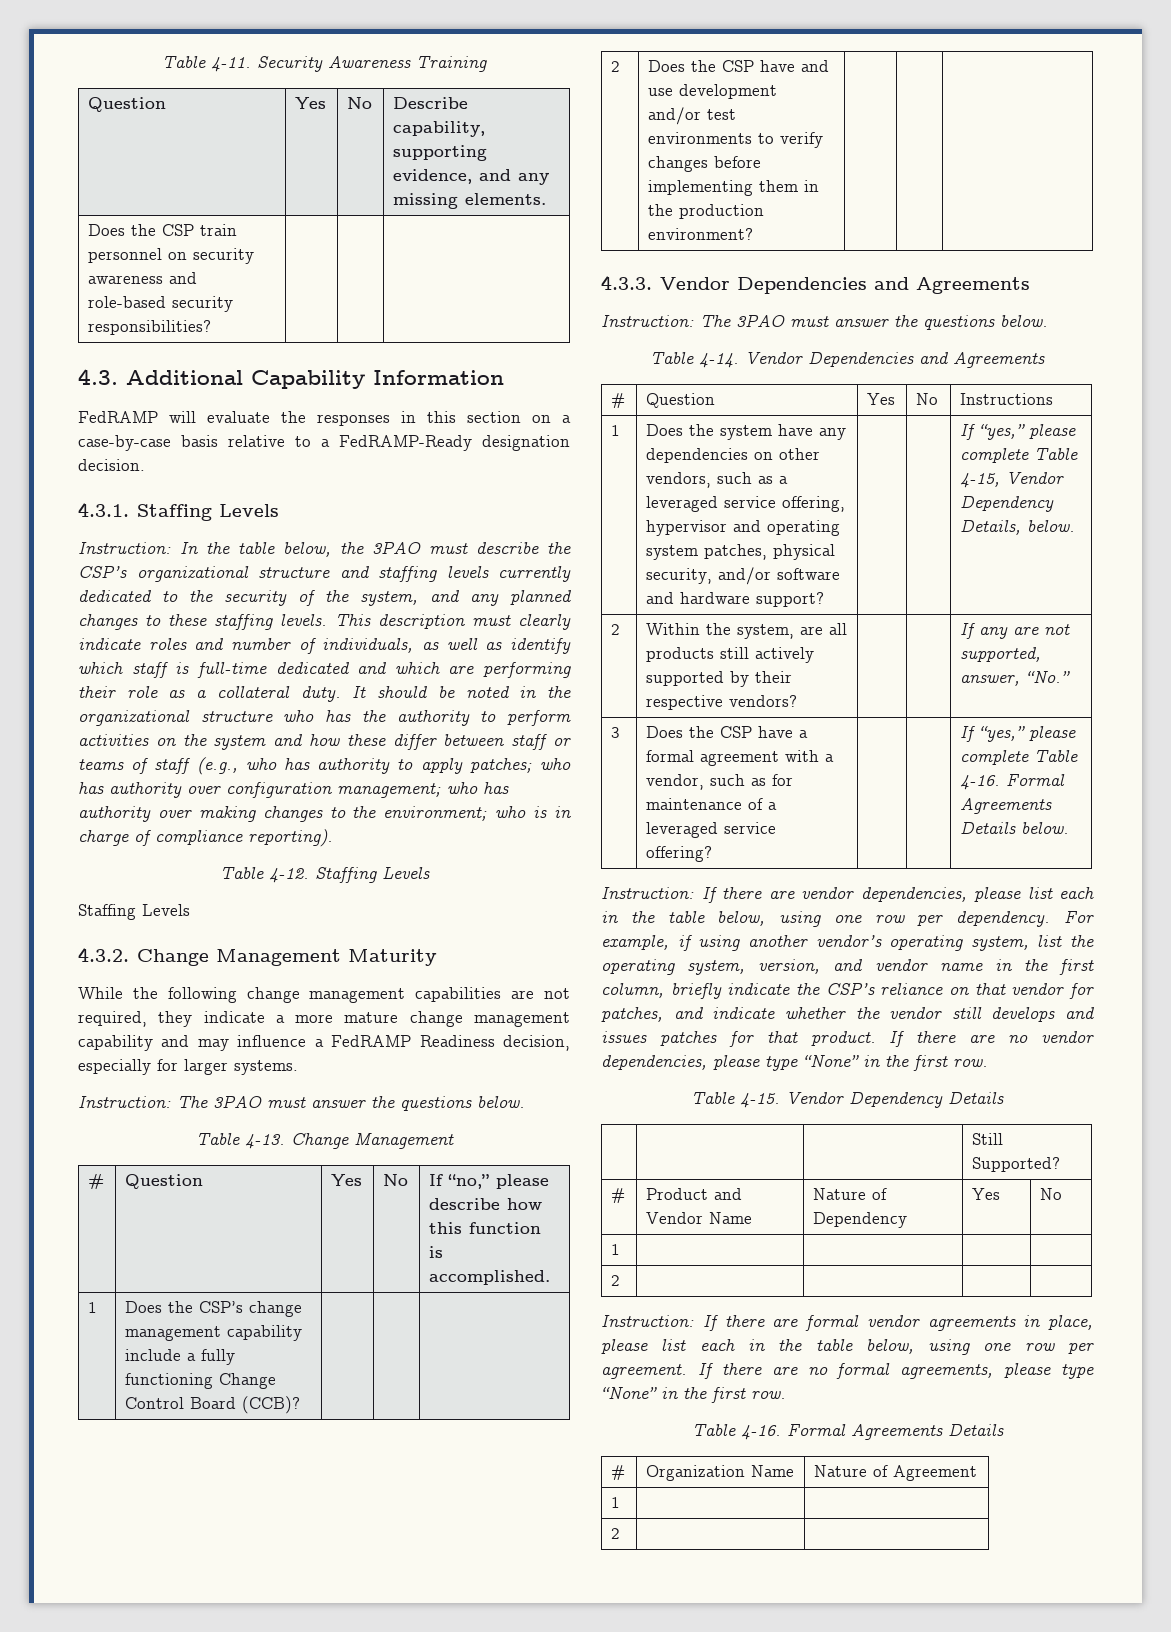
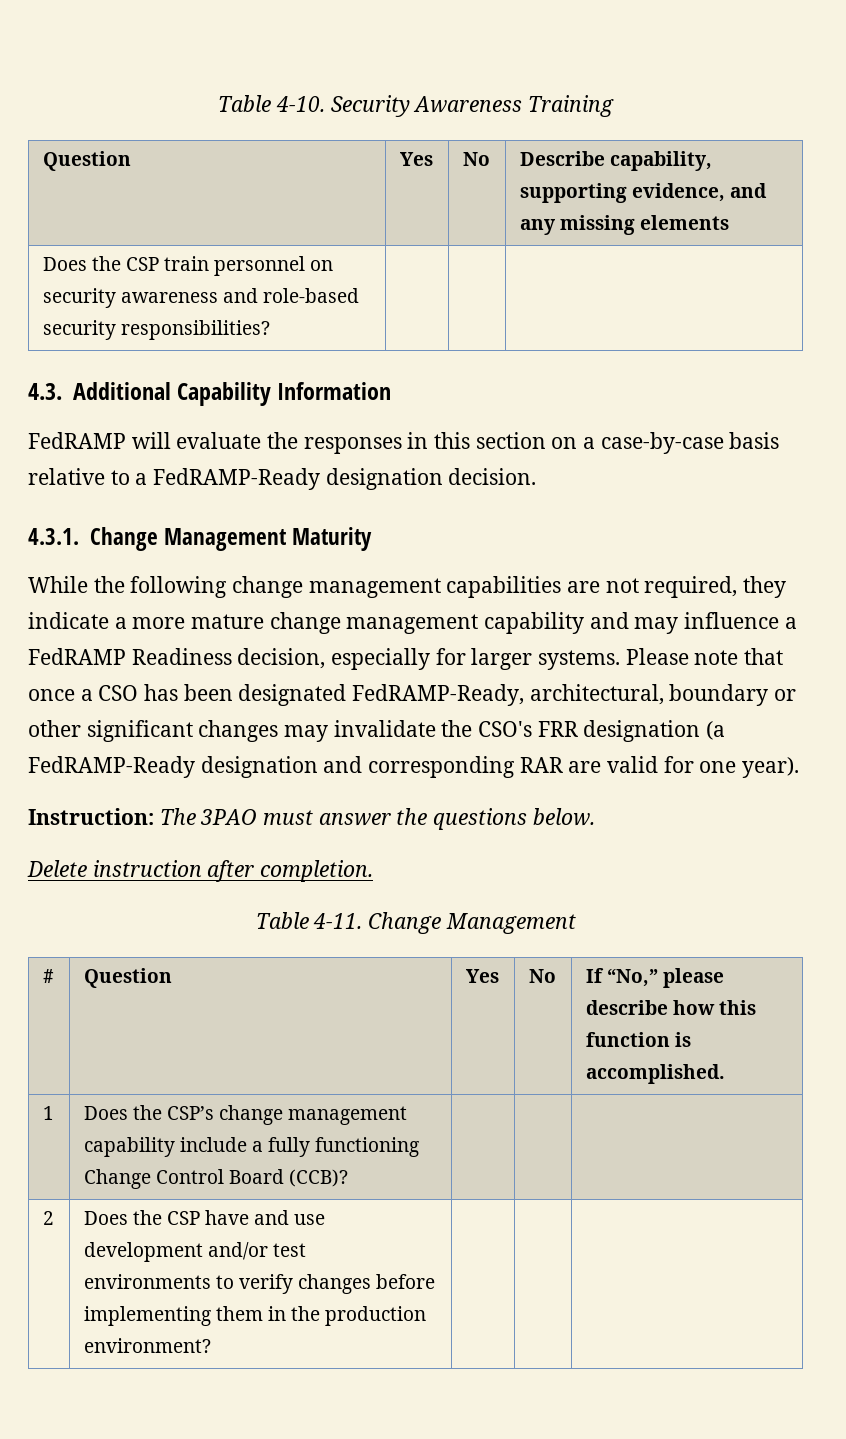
- Table 4-11.
+ Table 4-10.
- Question | Yes | No | Describe capability, supporting evidence, and any missing elements.
+ Question | Yes | No | Describe capability, supporting evidence, and any missing elements
- 4.3.1. Staffing Levels
- Instruction: In the table below, the 3PAO must describe the CSP’s organizational structure and staffing levels currently dedicated to the security of the system, and any planned changes to these staffing levels. This description must clearly indicate roles and number of individuals, as well as identify which staff is full-time dedicated and which are performing their role as a collateral duty. It should be noted in the organizational structure who has the authority to perform activities on the system and how these differ between staff or teams of staff (e.g., who has authority to apply patches; who has authority over configuration management; who has authority over making changes to the environment; who is in charge of compliance reporting).
- Table 4-12. Staffing Levels
- Staffing Levels
- 4.3.2. Change Management Maturity
+ 4.3.1. Change Management Maturity
- While the following change management capabilities are not required, they indicate a more mature change management capability and may influence a FedRAMP Readiness decision, especially for larger systems.
+ While the following change management capabilities are not required, they indicate a more mature change management capability and may influence a FedRAMP Readiness decision, especially for larger systems. Please note that once a CSO has been designated FedRAMP-Ready, architectural, boundary or other significant changes may invalidate the CSO's FRR designation (a FedRAMP-Ready designation and corresponding RAR are valid for one year).
  Instruction: The 3PAO must answer the questions below.
- Table 4-13.
+ Delete instruction after completion.
+ Table 4-11.
- # | Question | Yes | No | If “no,” please describe how this function is accomplished.
+ # | Question | Yes | No | If “No,” please describe how this function is accomplished.
- 4.3.3. Vendor Dependencies and Agreements
- Instruction: The 3PAO must answer the questions below.
- Table 4-14. Vendor Dependencies and Agreements
- # | Question | Yes | No | Instructions
- 1 | Does the system have any dependencies on other vendors, such as a leveraged service offering, hypervisor and operating system patches, physical security, and/or software and hardware support? | | | If “yes,” please complete Table 4-15, Vendor Dependency Details, below.
- 2 | Within the system, are all products still actively supported by their respective vendors? | | | If any are not supported, answer, “No.”
- 3 | Does the CSP have a formal agreement with a vendor, such as for maintenance of a leveraged service offering? | | | If “yes,” please complete Table 4-16. Formal Agreements Details below.
- Instruction: If there are vendor dependencies, please list each in the table below, using one row per dependency. For example, if using another vendor’s operating system, list the operating system, version, and vendor name in the first column, briefly indicate the CSP’s reliance on that vendor for patches, and indicate whether the vendor still develops and issues patches for that product. If there are no vendor dependencies, please type “None” in the first row.
- Table 4-15. Vendor Dependency Details
- | | | Still Supported?
- # | Product and Vendor Name | Nature of Dependency | Yes | No
- 1 | | | |
- 2 | | | |
- Instruction: If there are formal vendor agreements in place, please list each in the table below, using one row per agreement. If there are no formal agreements, please type “None” in the first row.
- Table 4-16. Formal Agreements Details
- # | Organization Name | Nature of Agreement
- 1 | |
- 2 | |

